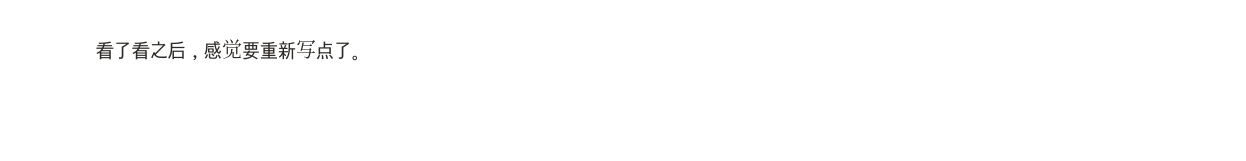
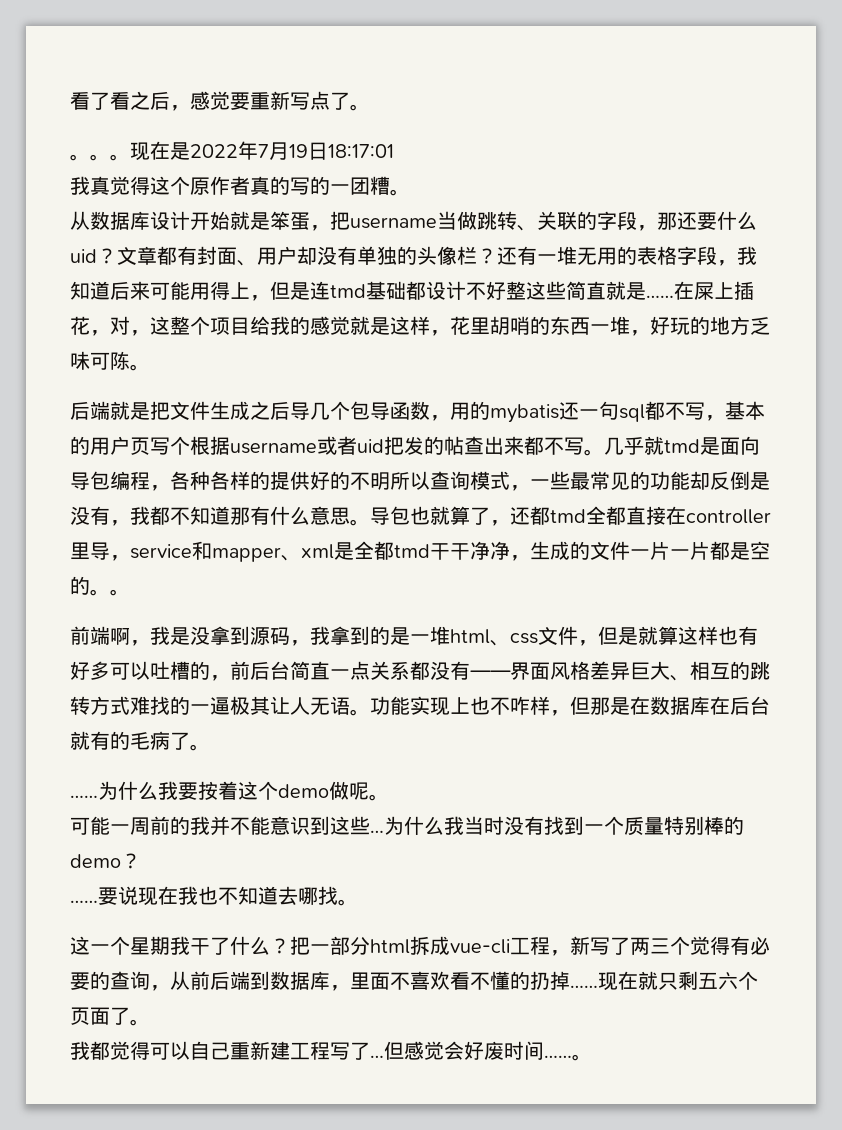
+ 。。。现在是2022年7月19日18:17:01
+ 我真觉得这个原作者真的写的一团糟。
+ 从数据库设计开始就是笨蛋，把username当做跳转、关联的字段，那还要什么uid？文章都有封面、用户却没有单独的头像栏？还有一堆无用的表格字段，我知道后来可能用得上，但是连tmd基础都设计不好整这些简直就是……在屎上插花，对，这整个项目给我的感觉就是这样，花里胡哨的东西一堆，好玩的地方乏味可陈。
+ 后端就是把文件生成之后导几个包导函数，用的mybatis还一句sql都不写，基本的用户页写个根据username或者uid把发的帖查出来都不写。几乎就tmd是面向导包编程，各种各样的提供好的不明所以查询模式，一些最常见的功能却反倒是没有，我都不知道那有什么意思。导包也就算了，还都tmd全都直接在controller里导，service和mapper、xml是全都tmd干干净净，生成的文件一片一片都是空的。。
+ 前端啊，我是没拿到源码，我拿到的是一堆html、css文件，但是就算这样也有好多可以吐槽的，前后台简直一点关系都没有——界面风格差异巨大、相互的跳转方式难找的一逼极其让人无语。功能实现上也不咋样，但那是在数据库在后台就有的毛病了。
+ ……为什么我要按着这个demo做呢。
+ 可能一周前的我并不能意识到这些…为什么我当时没有找到一个质量特别棒的demo？
+ ……要说现在我也不知道去哪找。
+ 这一个星期我干了什么？把一部分html拆成vue-cli工程，新写了两三个觉得有必要的查询，从前后端到数据库，里面不喜欢看不懂的扔掉……现在就只剩五六个页面了。
+ 我都觉得可以自己重新建工程写了…但感觉会好废时间……。

